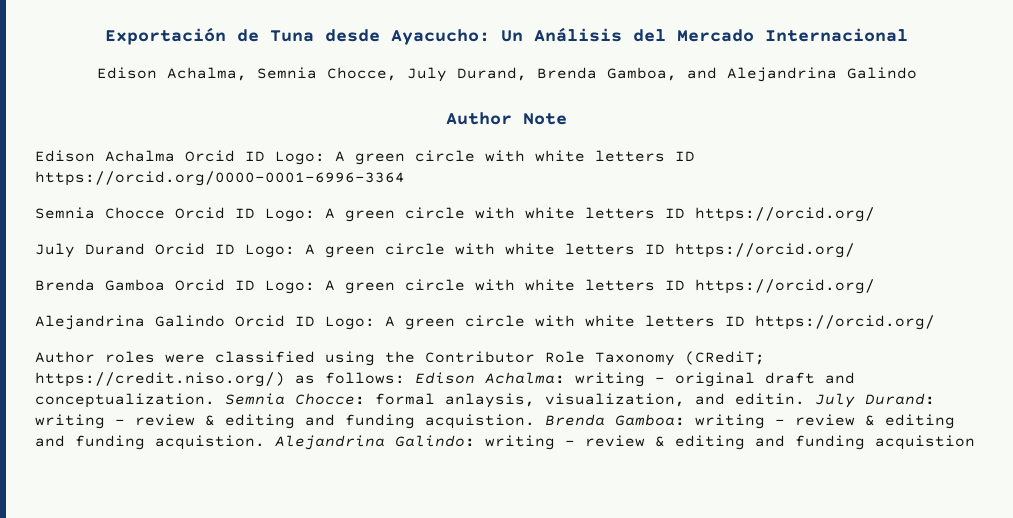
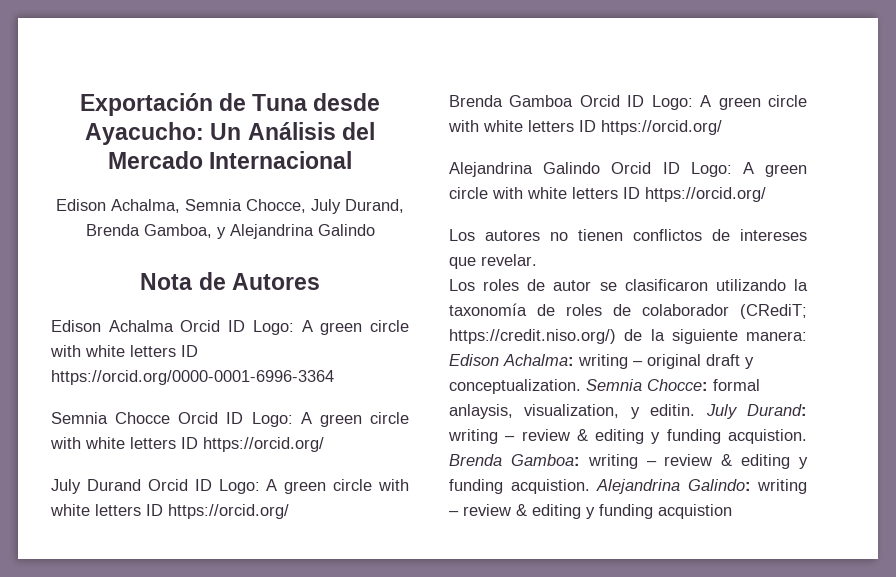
- Edison Achalma, Semnia Chocce, July Durand, Brenda Gamboa, and Alejandrina Galindo
+ Edison Achalma, Semnia Chocce, July Durand, Brenda Gamboa, y Alejandrina Galindo
- Author Note
+ Nota de Autores
- Author roles were classified using the Contributor Role Taxonomy (CRediT; https://credit.niso.org/) as follows: Edison Achalma: writing – original draft and conceptualization.
+ Los autores no tienen conflictos de intereses que revelar.
+ Los roles de autor se clasificaron utilizando la taxonomía de roles de colaborador (CRediT; https://credit.niso.org/) de la siguiente manera: Edison Achalma: writing – original draft y conceptualization.
- Semnia Chocce: formal anlaysis, visualization, and editin.
+ Semnia Chocce: formal anlaysis, visualization, y editin.
- July Durand: writing – review & editing and funding acquistion.
+ July Durand: writing – review & editing y funding acquistion.
- Brenda Gamboa: writing – review & editing and funding acquistion.
+ Brenda Gamboa: writing – review & editing y funding acquistion.
- Alejandrina Galindo: writing – review & editing and funding acquistion
+ Alejandrina Galindo: writing – review & editing y funding acquistion

